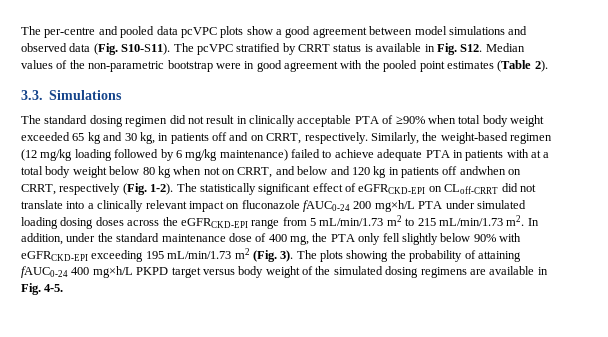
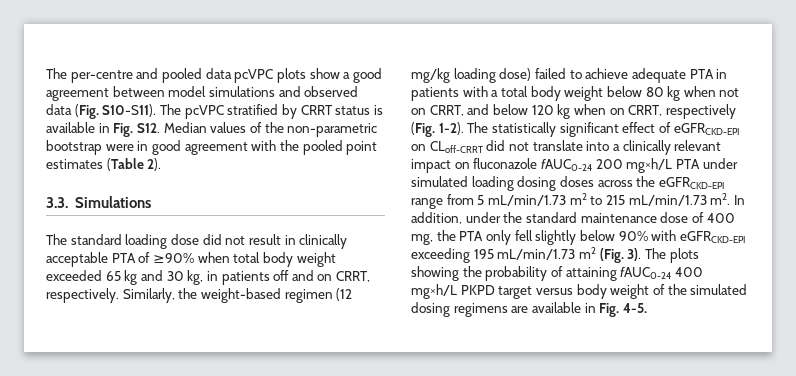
- The standard dosing regimen did not result in clinically acceptable PTA of ≥90% when total body weight exceeded 65 kg and 30 kg, in patients off and on CRRT, respectively.
+ The standard loading dose did not result in clinically acceptable PTA of ≥90% when total body weight exceeded 65 kg and 30 kg, in patients off and on CRRT, respectively.
- Similarly, the weight-based regimen (12 mg/kg loading followed by 6 mg/kg maintenance) failed to achieve adequate PTA in patients with at a total body weight below 80 kg when not on CRRT, and below and 120 kg in patients off andwhen on CRRT, respectively (Fig. 1-2).
+ Similarly, the weight-based regimen (12 mg/kg loading dose) failed to achieve adequate PTA in patients with a total body weight below 80 kg when not on CRRT, and below 120 kg when on CRRT, respectively (Fig. 1-2).

